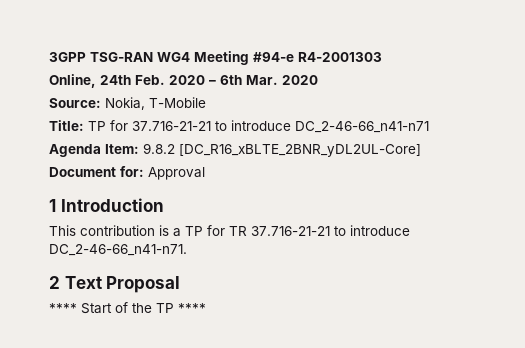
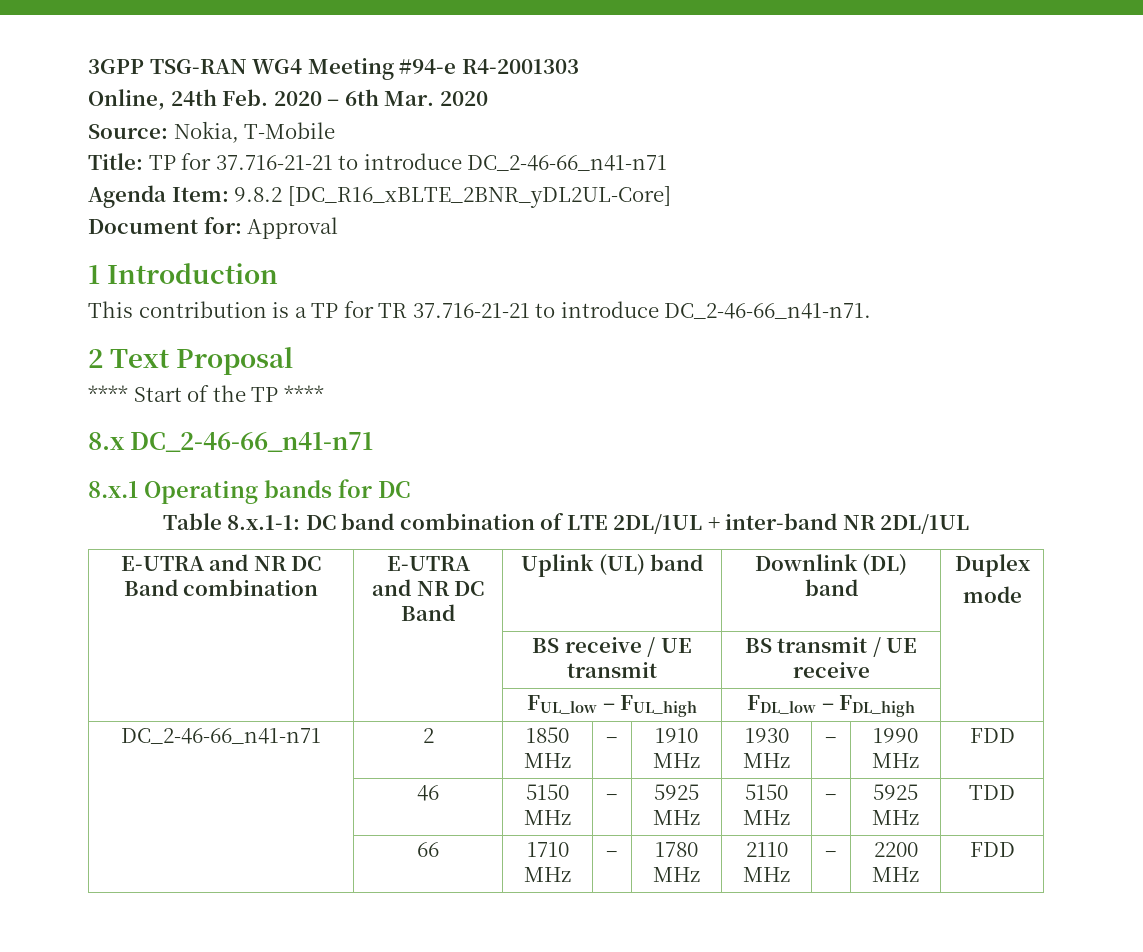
+ 8.x DC_2-46-66_n41-n71
+ 8.x.1 Operating bands for DC
+ Table 8.x.1-1: DC band combination of LTE 2DL/1UL + inter-band NR 2DL/1UL
+ E-UTRA and NR DC Band combination | E-UTRA and NR DC Band | Uplink (UL) band | Downlink (DL) band | Duplex
+ mode
+ | | BS receive / UE transmit | BS transmit / UE receive |
+ | | FUL_low – FUL_high | FDL_low – FDL_high |
+ DC_2-46-66_n41-n71 | 2 | 1850 MHz | – | 1910 MHz | 1930 MHz | – | 1990 MHz | FDD
+ | 46 | 5150 MHz | – | 5925 MHz | 5150 MHz | – | 5925 MHz | TDD
+ | 66 | 1710 MHz | – | 1780 MHz | 2110 MHz | – | 2200 MHz | FDD

